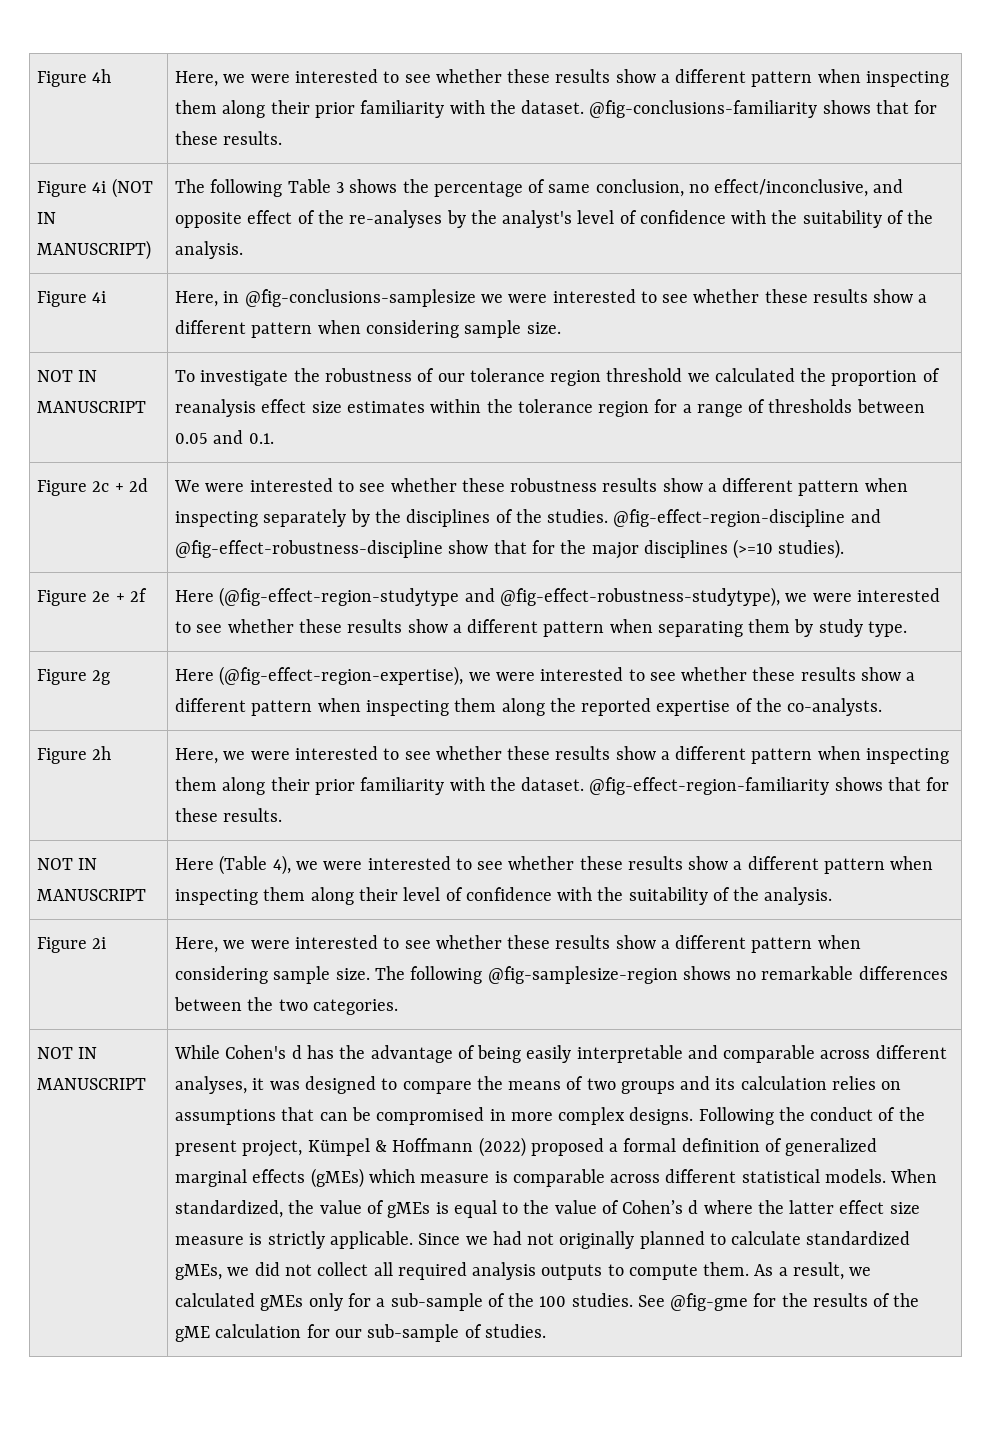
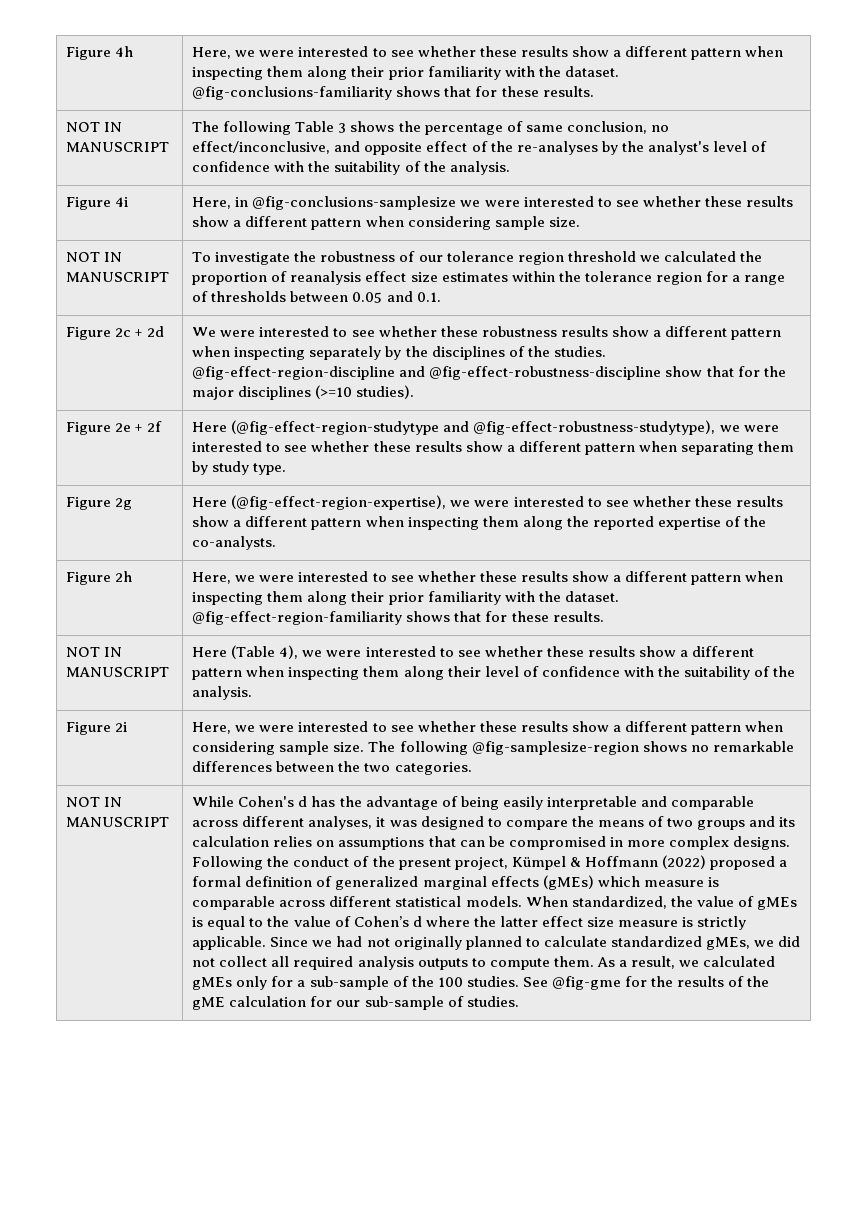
- Figure 4i (NOT IN MANUSCRIPT) | The following Table 3 shows the percentage of same conclusion, no effect/inconclusive, and opposite effect of the re-analyses by the analyst's level of confidence with the suitability of the analysis.
+ NOT IN MANUSCRIPT | The following Table 3 shows the percentage of same conclusion, no effect/inconclusive, and opposite effect of the re-analyses by the analyst's level of confidence with the suitability of the analysis.

